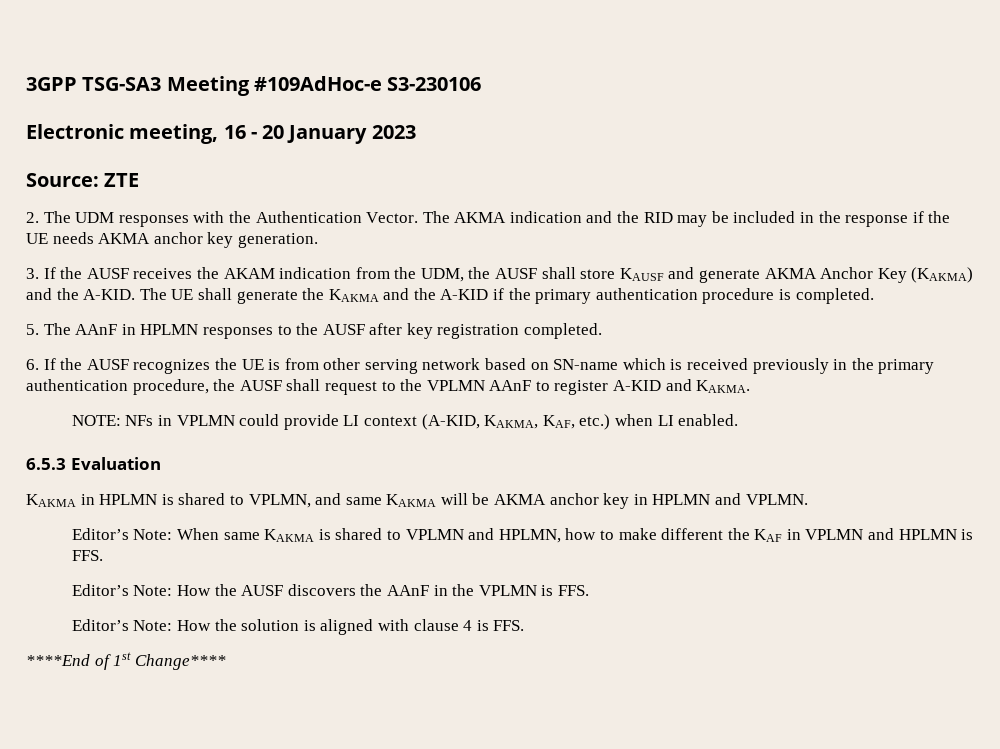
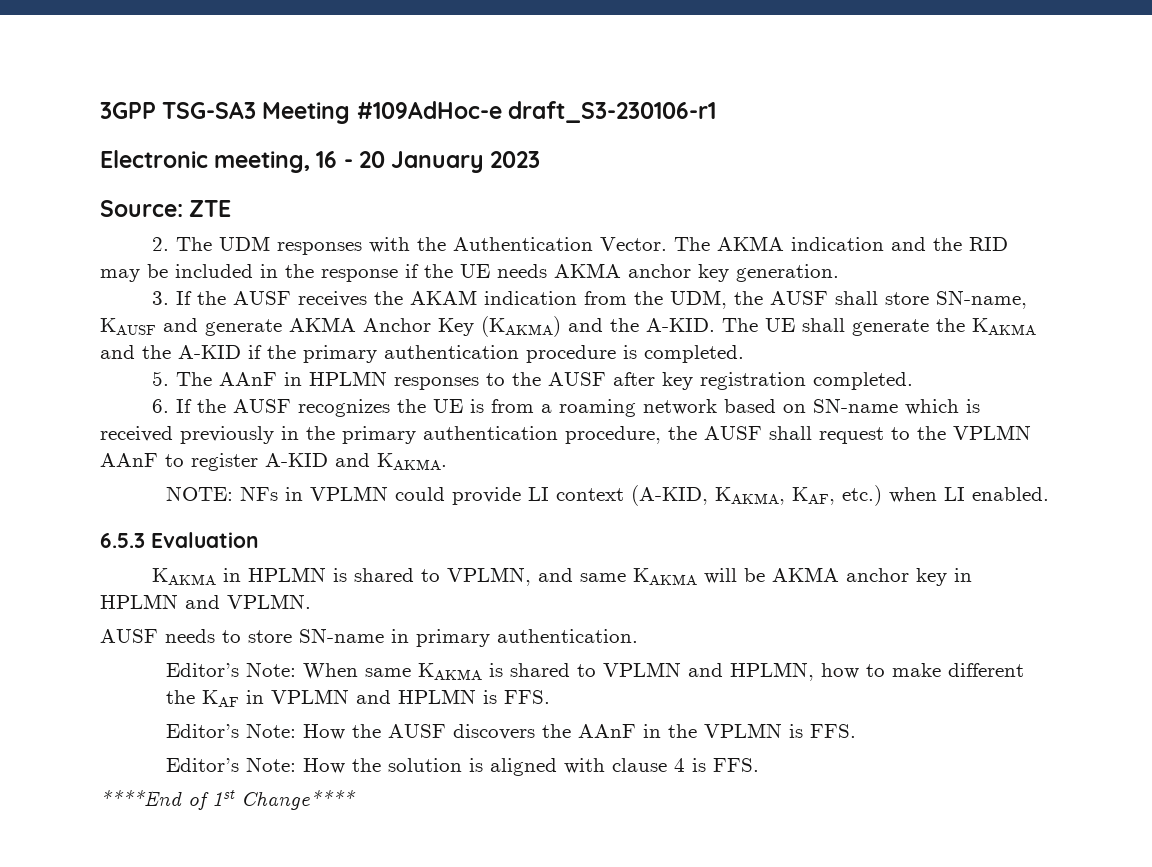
- 3GPP TSG-SA3 Meeting #109AdHoc-e S3-230106
+ 3GPP TSG-SA3 Meeting #109AdHoc-e draft_S3-230106-r1
- 3. If the AUSF receives the AKAM indication from the UDM, the AUSF shall store KAUSF and generate AKMA Anchor Key (KAKMA) and the A-KID.
+ 3. If the AUSF receives the AKAM indication from the UDM, the AUSF shall store SN-name, KAUSF and generate AKMA Anchor Key (KAKMA) and the A-KID.
- 6. If the AUSF recognizes the UE is from other serving network based on SN-name which is received previously in the primary authentication procedure, the AUSF shall request to the VPLMN AAnF to register A-KID and KAKMA.
+ 6. If the AUSF recognizes the UE is from a roaming network based on SN-name which is received previously in the primary authentication procedure, the AUSF shall request to the VPLMN AAnF to register A-KID and KAKMA.
+ AUSF needs to store SN-name in primary authentication.

